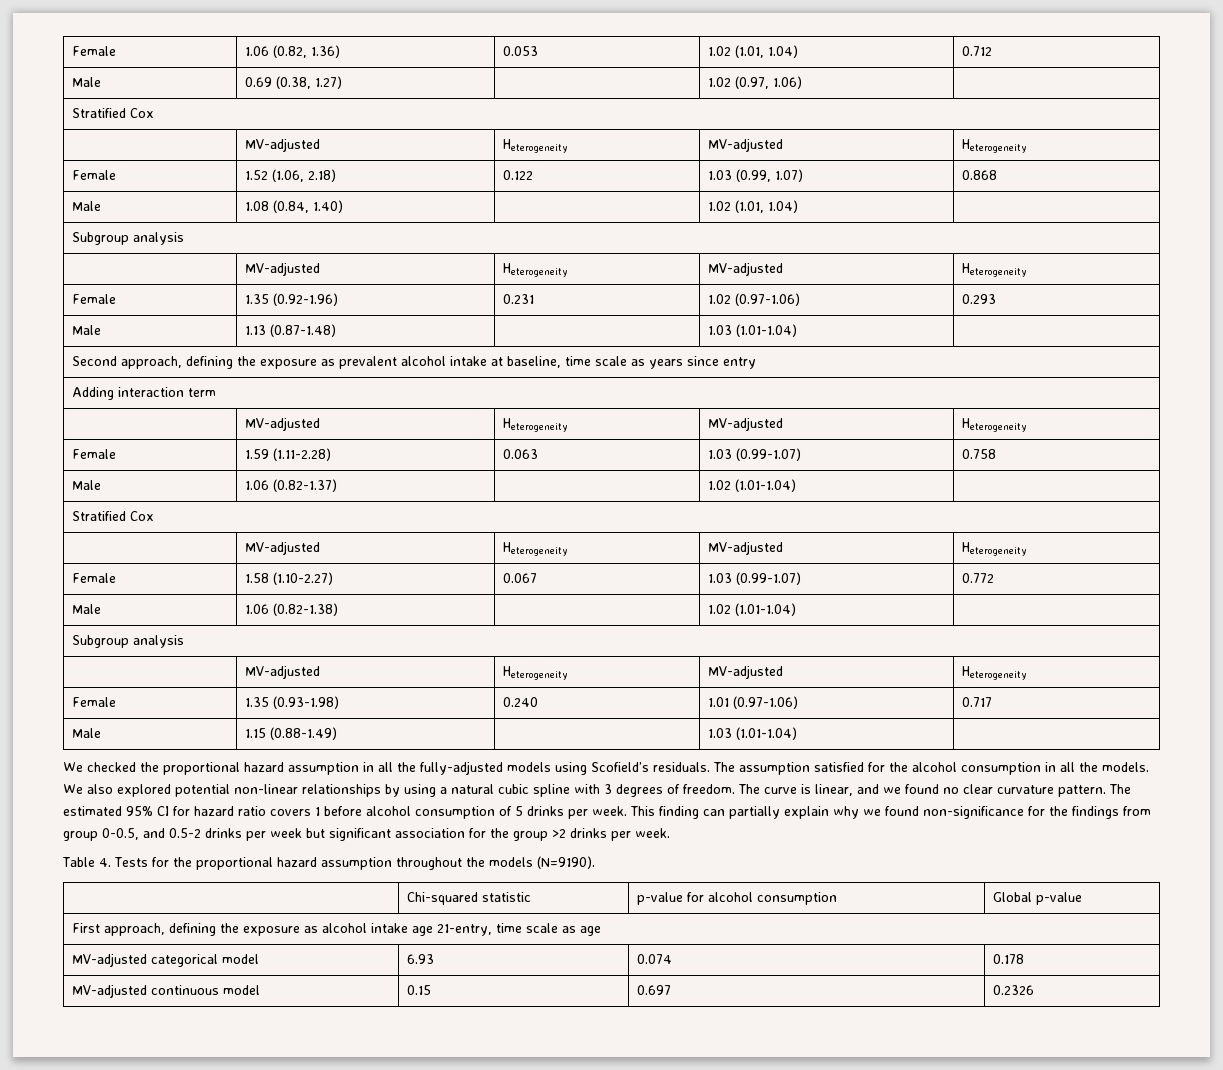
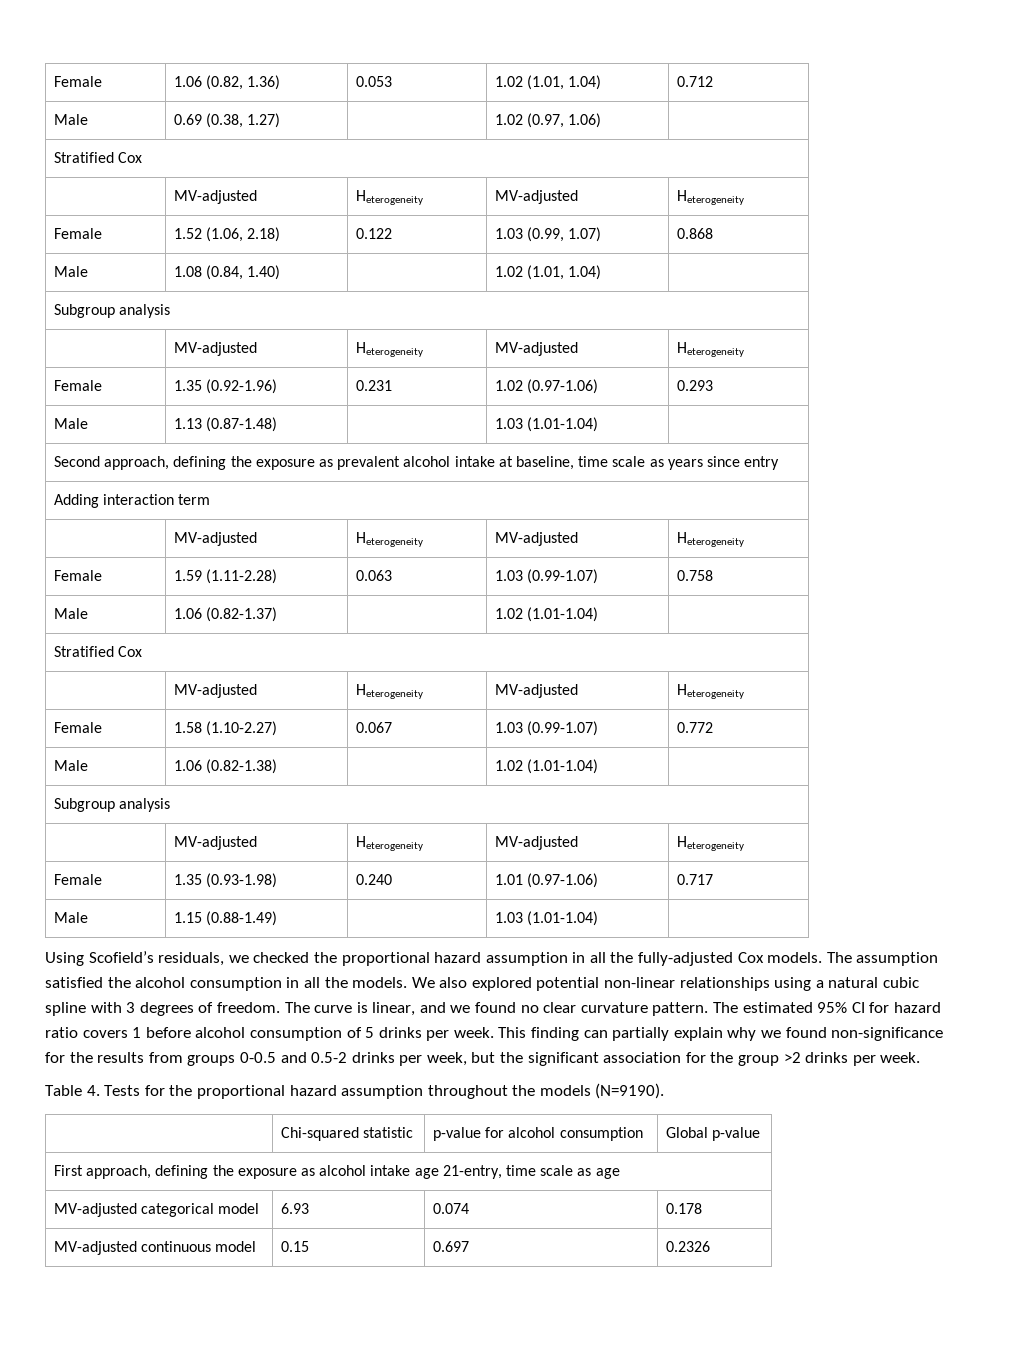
- We checked the proportional hazard assumption in all the fully-adjusted models using Scofield’s residuals.
+ Using Scofield’s residuals, we checked the proportional hazard assumption in all the fully-adjusted Cox models.
- The assumption satisfied for the alcohol consumption in all the models.
+ The assumption satisfied the alcohol consumption in all the models.
- We also explored potential non-linear relationships by using a natural cubic spline with 3 degrees of freedom.
+ We also explored potential non-linear relationships using a natural cubic spline with 3 degrees of freedom.
- This finding can partially explain why we found non-significance for the findings from group 0-0.5, and 0.5-2 drinks per week but significant association for the group >2 drinks per week.
+ This finding can partially explain why we found non-significance for the results from groups 0-0.5 and 0.5-2 drinks per week, but the significant association for the group >2 drinks per week.

